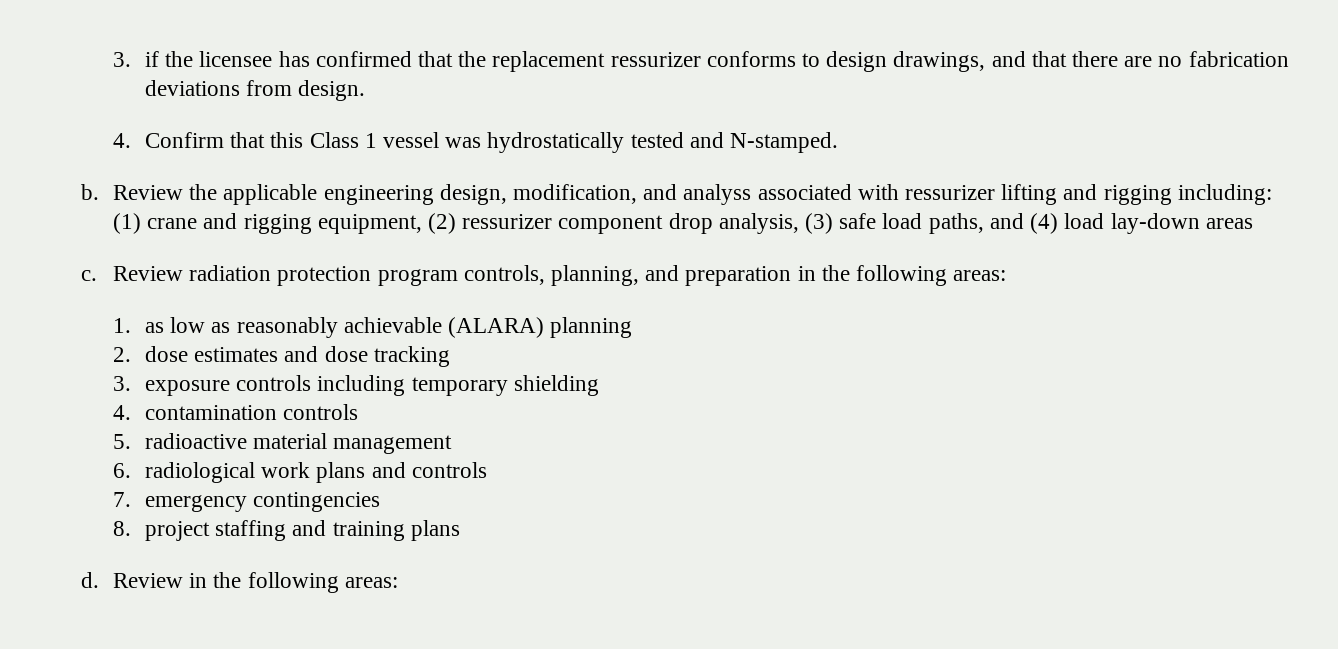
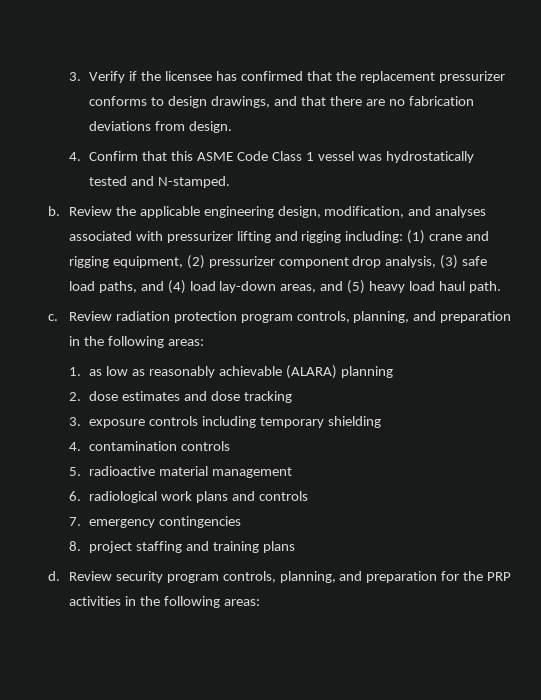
- 3. if the licensee has confirmed that the replacement ressurizer conforms to design drawings, and that there are no fabrication deviations from design.
+ 3. Verify if the licensee has confirmed that the replacement pressurizer conforms to design drawings, and that there are no fabrication deviations from design.
- 4. Confirm that this Class 1 vessel was hydrostatically tested and N-stamped.
+ 4. Confirm that this ASME Code Class 1 vessel was hydrostatically tested and N-stamped.
- Review the applicable engineering design, modification, and analyss associated with ressurizer lifting and rigging including: (1) crane and rigging equipment, (2) ressurizer component drop analysis, (3) safe load paths, and (4) load lay-down areas
+ Review the applicable engineering design, modification, and analyses associated with pressurizer lifting and rigging including: (1) crane and rigging equipment, (2) pressurizer component drop analysis, (3) safe load paths, and (4) load lay-down areas, and (5) heavy load haul path.
- Review in the following areas:
+ Review security program controls, planning, and preparation for the PRP activities in the following areas:

